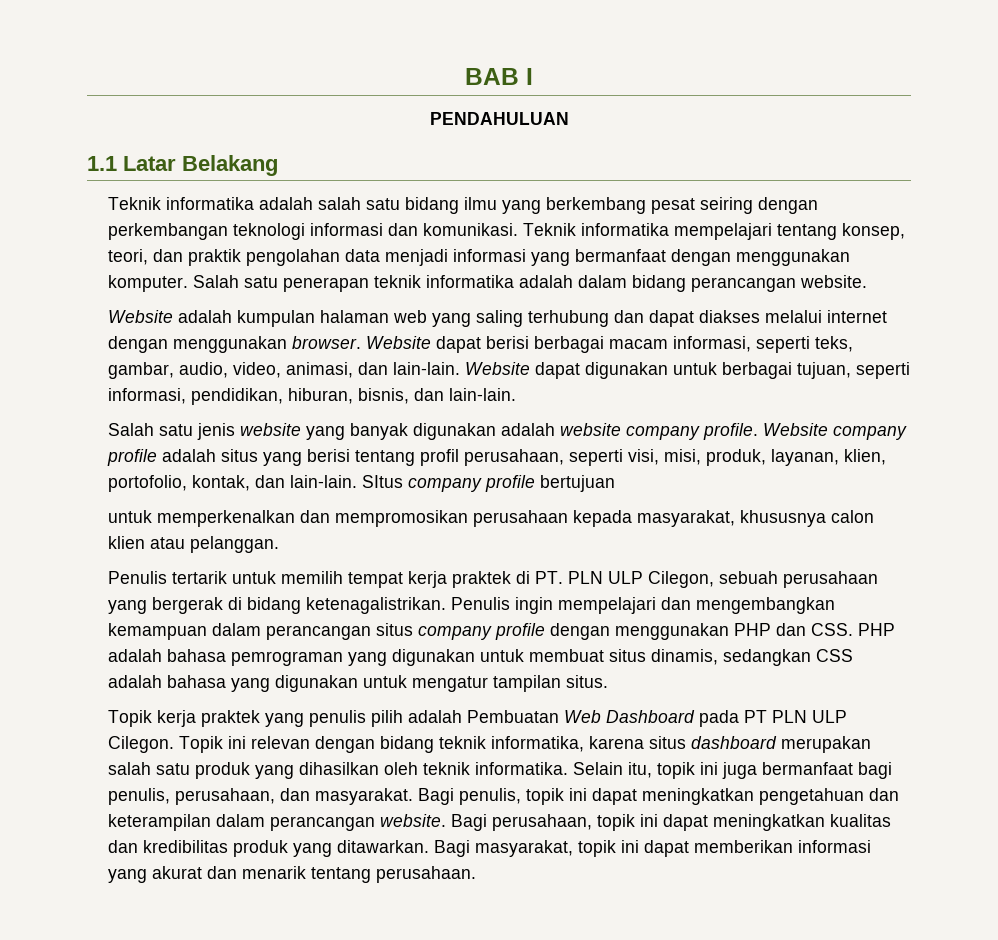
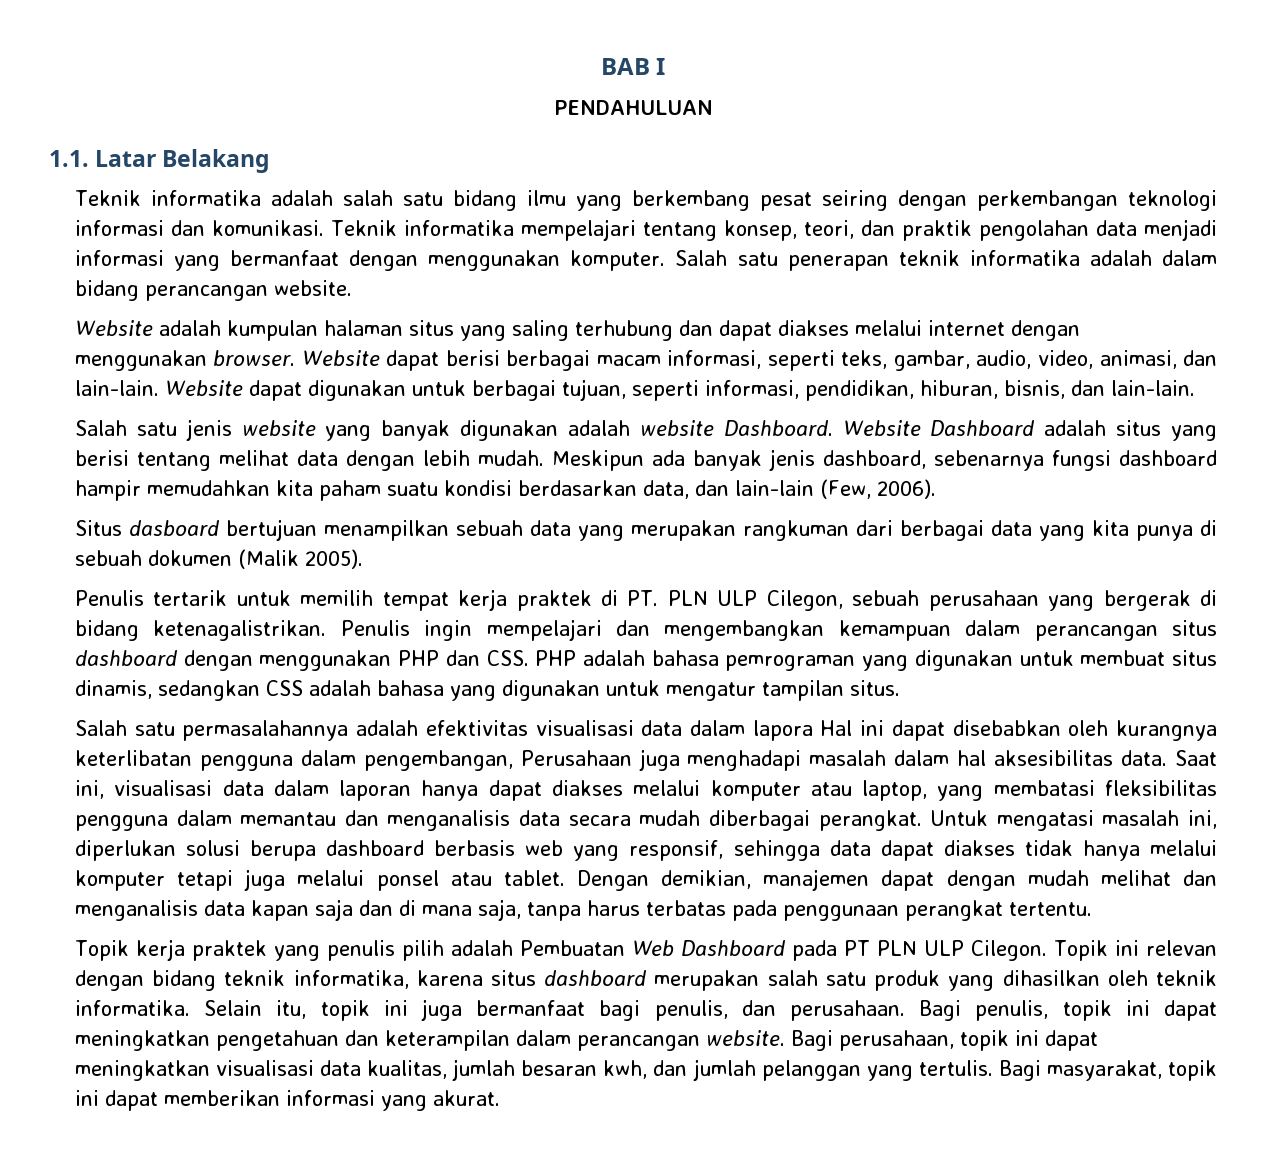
- 1.1 Latar Belakang
+ 1.1. Latar Belakang
- Website adalah kumpulan halaman web yang saling terhubung dan dapat diakses melalui internet dengan menggunakan browser.
+ Website adalah kumpulan halaman situs yang saling terhubung dan dapat diakses melalui internet dengan menggunakan browser.
- Salah satu jenis website yang banyak digunakan adalah website company profile. Website company profile adalah situs yang berisi tentang profil perusahaan, seperti visi, misi, produk, layanan, klien, portofolio, kontak, dan lain-lain. SItus company profile bertujuan
- untuk memperkenalkan dan mempromosikan perusahaan kepada masyarakat, khususnya calon klien atau pelanggan.
+ Salah satu jenis website yang banyak digunakan adalah website Dashboard. Website Dashboard adalah situs yang berisi tentang melihat data dengan lebih mudah. Meskipun ada banyak jenis dashboard, sebenarnya fungsi dashboard hampir memudahkan kita paham suatu kondisi berdasarkan data, dan lain-lain (Few, 2006).
+ Situs dasboard bertujuan menampilkan sebuah data yang merupakan rangkuman dari berbagai data yang kita punya di sebuah dokumen (Malik 2005).
- Penulis ingin mempelajari dan mengembangkan kemampuan dalam perancangan situs company profile dengan menggunakan PHP dan CSS. PHP adalah bahasa pemrograman yang digunakan untuk membuat situs dinamis, sedangkan CSS adalah bahasa yang digunakan untuk mengatur tampilan situs.
+ Penulis ingin mempelajari dan mengembangkan kemampuan dalam perancangan situs dashboard dengan menggunakan PHP dan CSS. PHP adalah bahasa pemrograman yang digunakan untuk membuat situs dinamis, sedangkan CSS adalah bahasa yang digunakan untuk mengatur tampilan situs.
+ Salah satu permasalahannya adalah efektivitas visualisasi data dalam lapora Hal ini dapat disebabkan oleh kurangnya keterlibatan pengguna dalam pengembangan, Perusahaan juga menghadapi masalah dalam hal aksesibilitas data. Saat ini, visualisasi data dalam laporan hanya dapat diakses melalui komputer atau laptop, yang membatasi fleksibilitas pengguna dalam memantau dan menganalisis data secara mudah diberbagai perangkat. Untuk mengatasi masalah ini, diperlukan solusi berupa dashboard berbasis web yang responsif, sehingga data dapat diakses tidak hanya melalui komputer tetapi juga melalui ponsel atau tablet. Dengan demikian, manajemen dapat dengan mudah melihat dan menganalisis data kapan saja dan di mana saja, tanpa harus terbatas pada penggunaan perangkat tertentu.
- Selain itu, topik ini juga bermanfaat bagi penulis, perusahaan, dan masyarakat.
+ Selain itu, topik ini juga bermanfaat bagi penulis, dan perusahaan.
- Bagi perusahaan, topik ini dapat meningkatkan kualitas dan kredibilitas produk yang ditawarkan.
+ Bagi perusahaan, topik ini dapat meningkatkan visualisasi data kualitas, jumlah besaran kwh, dan jumlah pelanggan yang tertulis.
- Bagi masyarakat, topik ini dapat memberikan informasi yang akurat dan menarik tentang perusahaan.
+ Bagi masyarakat, topik ini dapat memberikan informasi yang akurat.

